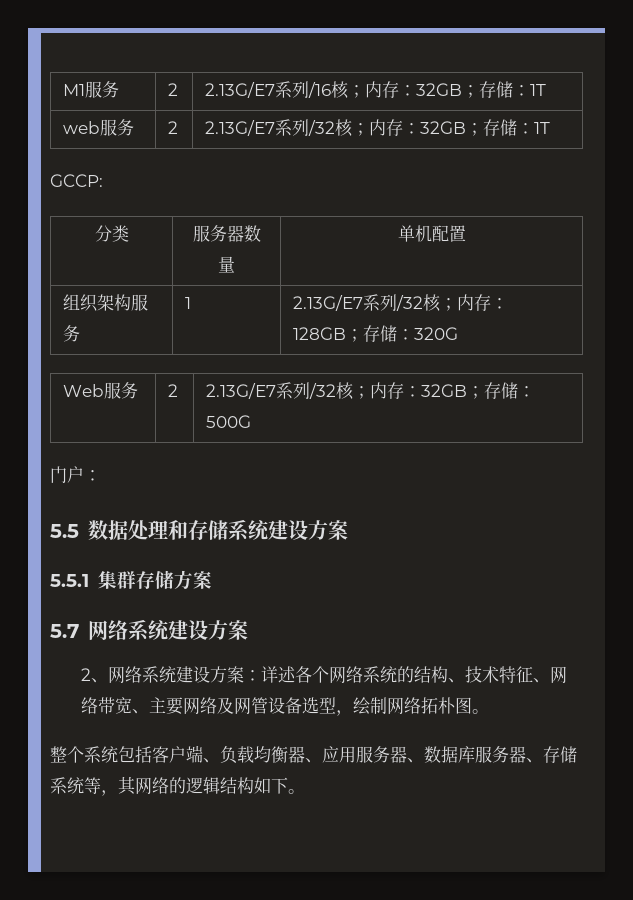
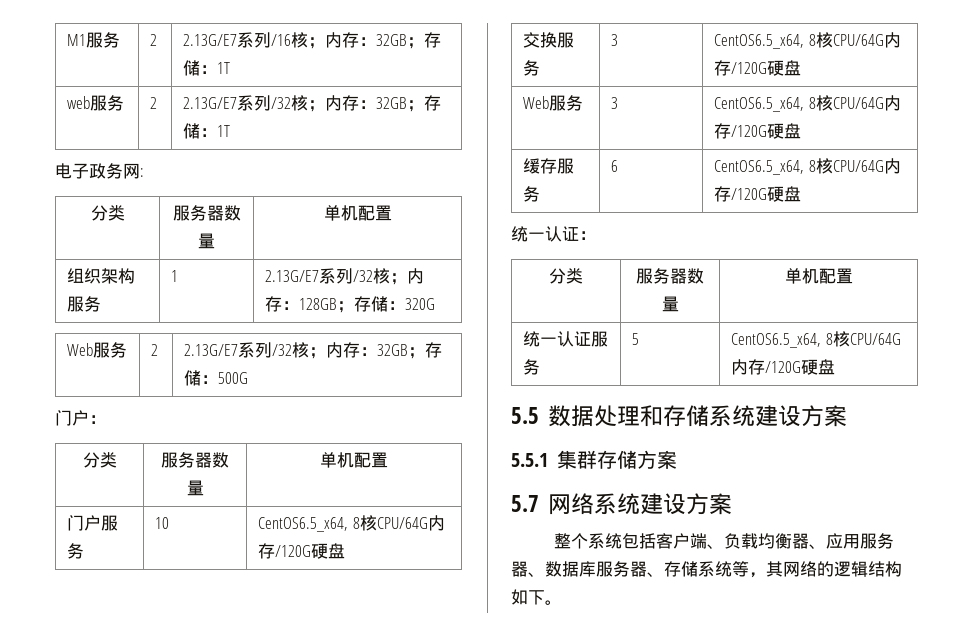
- GCCP:
+ 电子政务网:
  门户：
+ 分类 | 服务器数量 | 单机配置
+ 门户服务 | 10 | CentOS6.5_x64, 8核CPU/64G内存/120G硬盘
+ 交换服务 | 3 | CentOS6.5_x64, 8核CPU/64G内存/120G硬盘
+ Web服务 | 3 | CentOS6.5_x64, 8核CPU/64G内存/120G硬盘
+ 缓存服务 | 6 | CentOS6.5_x64, 8核CPU/64G内存/120G硬盘
+ 统一认证：
+ 分类 | 服务器数量 | 单机配置
+ 统一认证服务 | 5 | CentOS6.5_x64, 8核CPU/64G内存/120G硬盘
- 2、网络系统建设方案：详述各个网络系统的结构、技术特征、网络带宽、主要网络及网管设备选型，绘制网络拓朴图。

